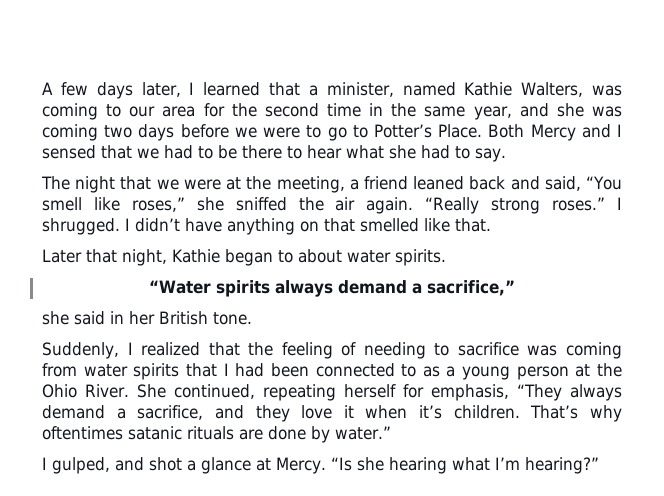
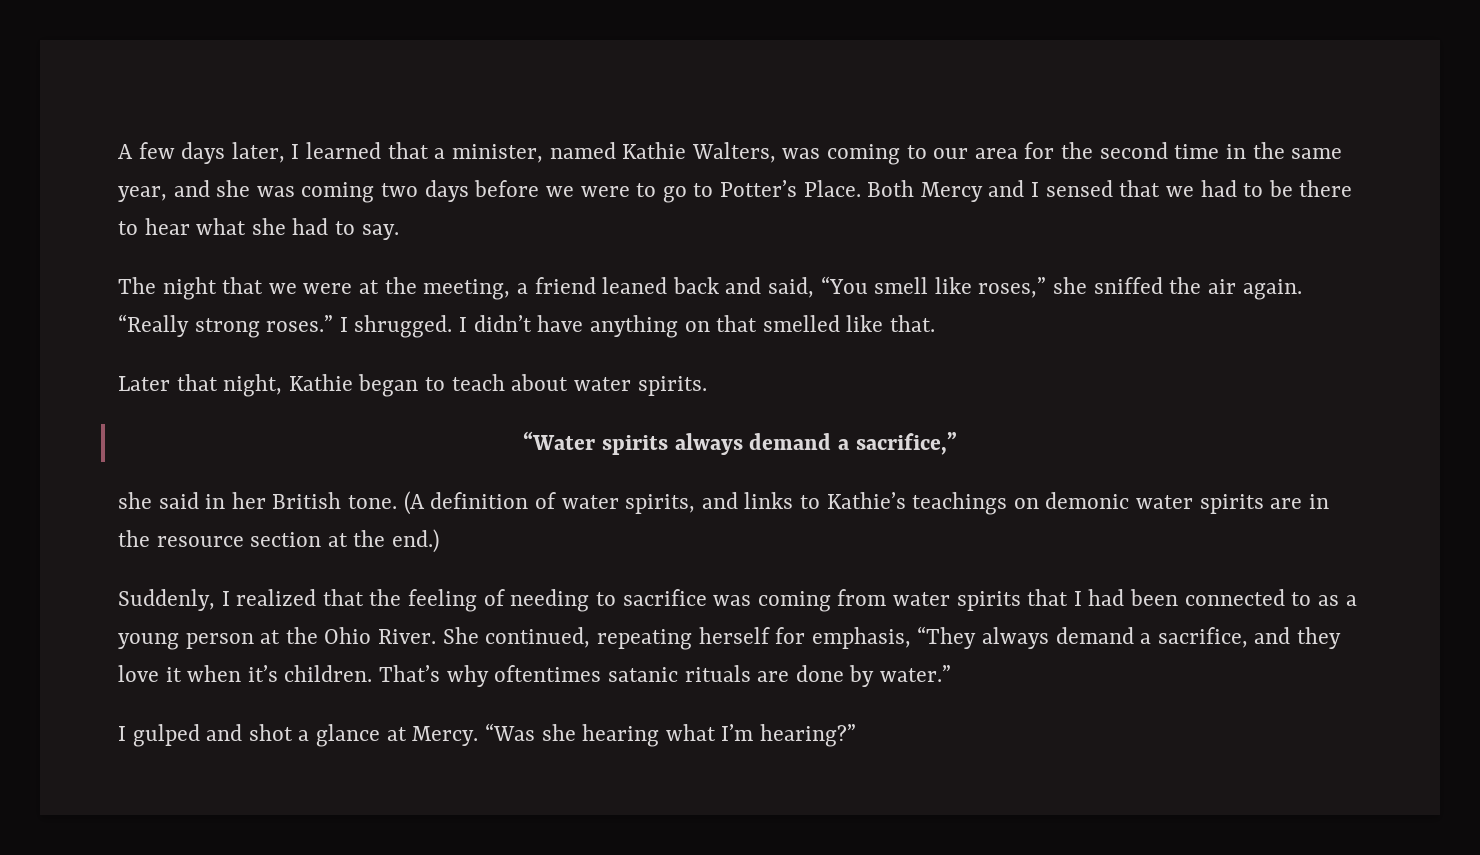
- Later that night, Kathie began to about water spirits.
+ Later that night, Kathie began to teach about water spirits.
+ (A definition of water spirits, and links to Kathie’s teachings on demonic water spirits are in the resource section at the end.)
- I gulped, and shot a glance at Mercy.
+ I gulped and shot a glance at Mercy.
- “Is she hearing what I’m hearing?”
+ “Was she hearing what I’m hearing?”

